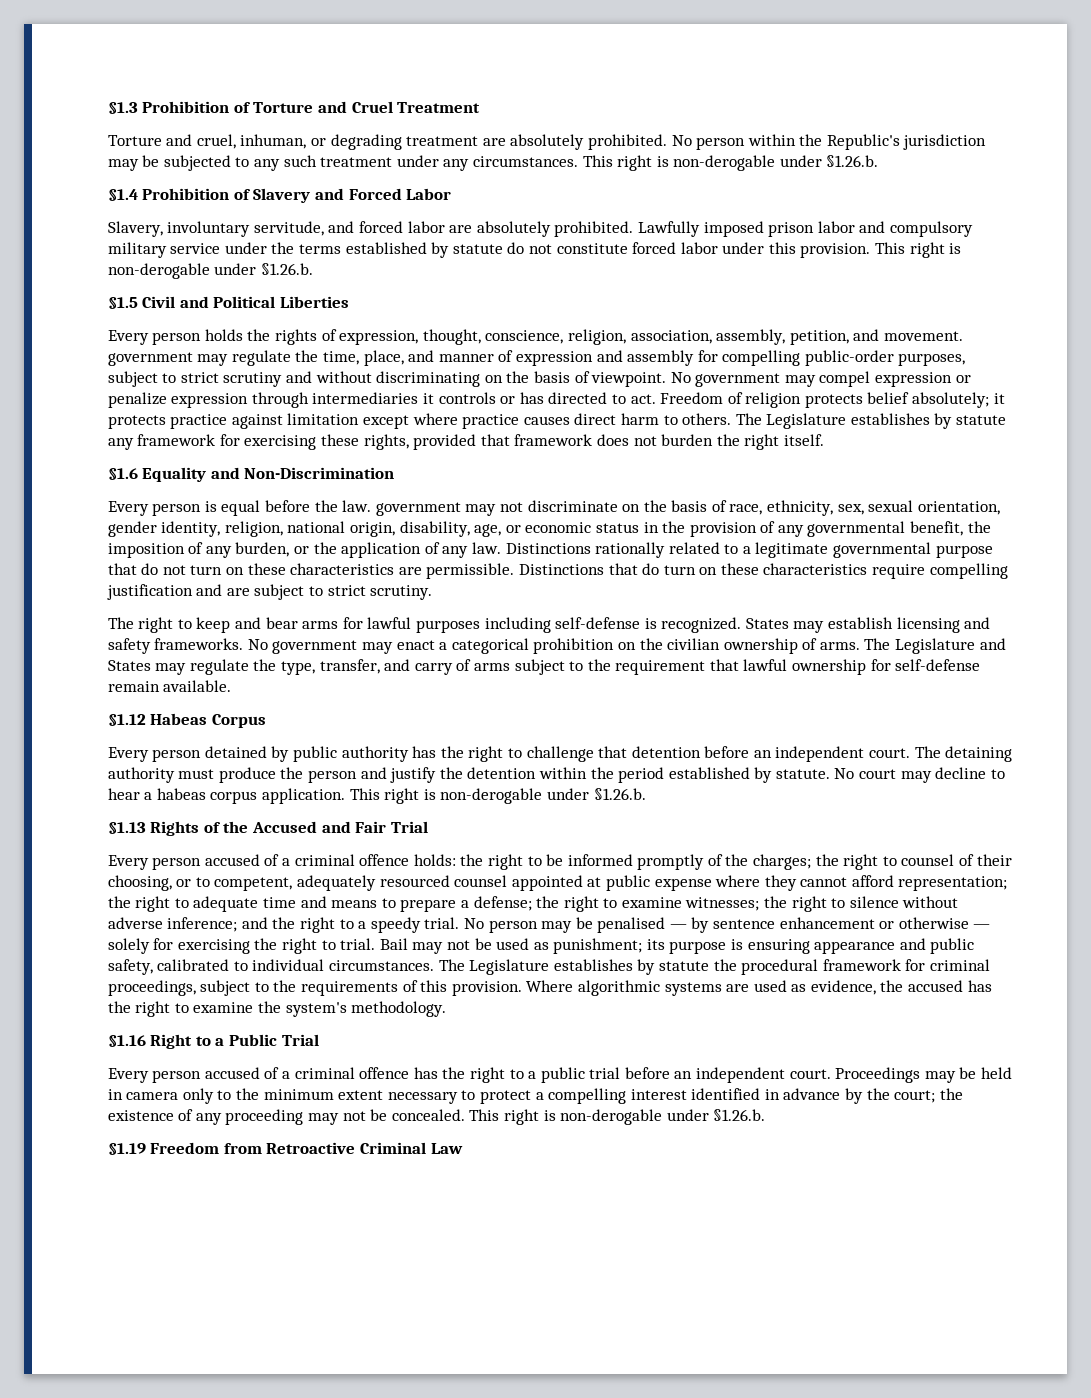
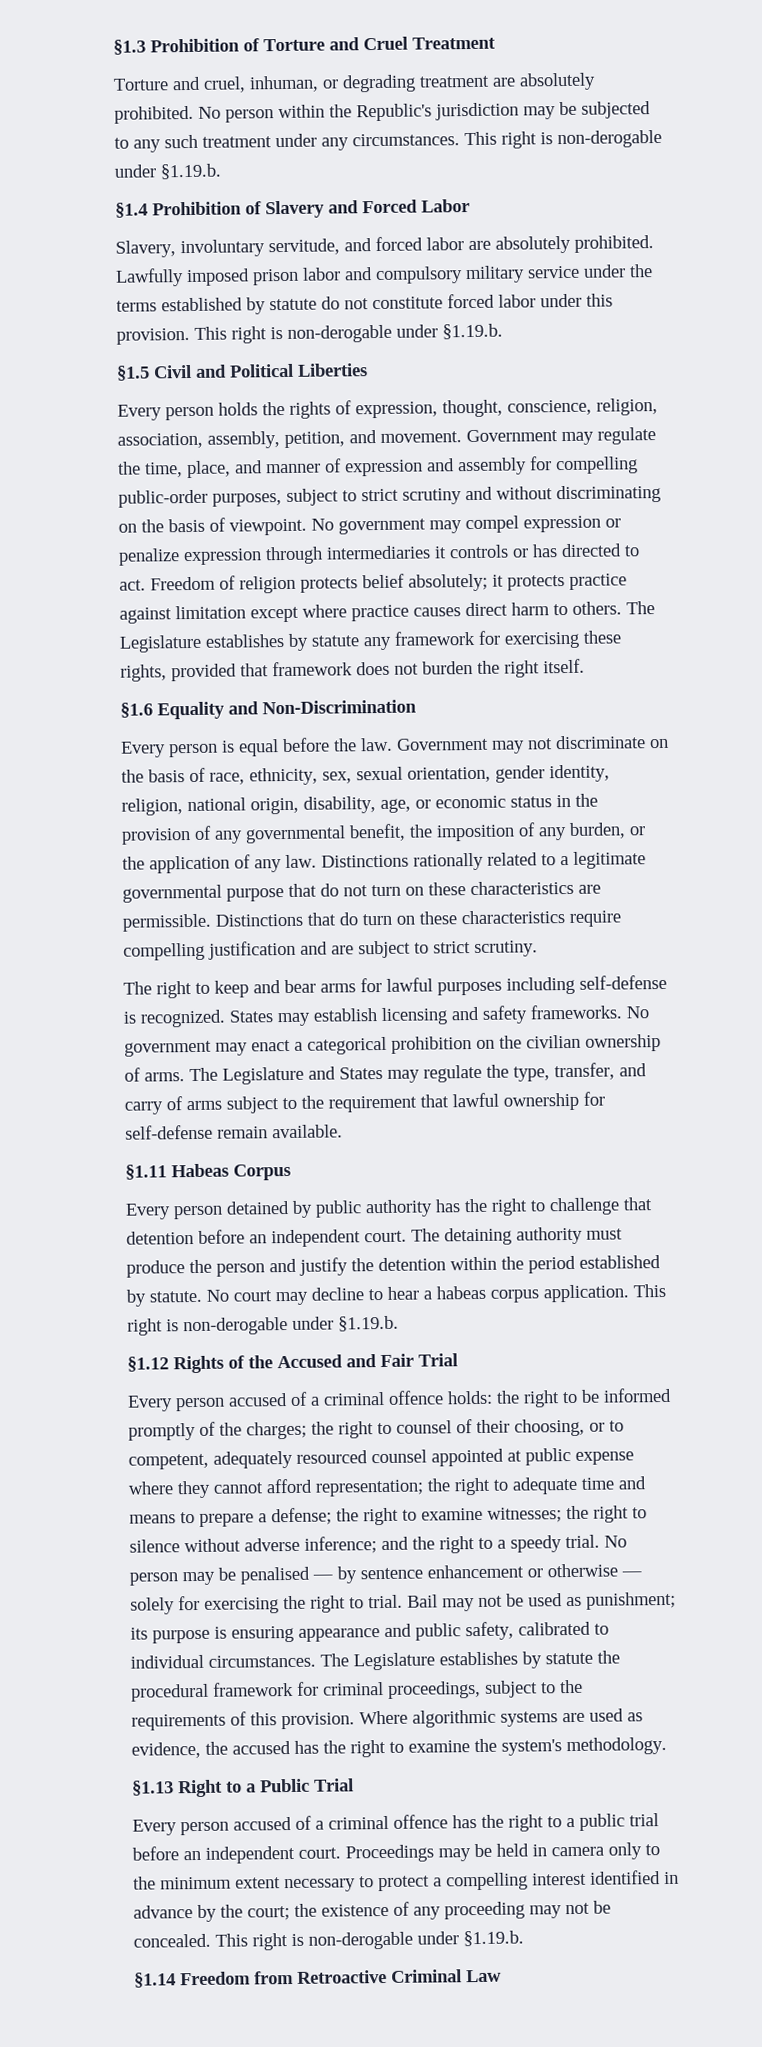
- No person within the Republic's jurisdiction may be subjected to any such treatment under any circumstances. This right is non-derogable under §1.26.b.
+ No person within the Republic's jurisdiction may be subjected to any such treatment under any circumstances. This right is non-derogable under §1.19.b.
- Lawfully imposed prison labor and compulsory military service under the terms established by statute do not constitute forced labor under this provision. This right is non-derogable under §1.26.b.
+ Lawfully imposed prison labor and compulsory military service under the terms established by statute do not constitute forced labor under this provision. This right is non-derogable under §1.19.b.
- Every person holds the rights of expression, thought, conscience, religion, association, assembly, petition, and movement. government may regulate the time, place, and manner of expression and assembly for compelling public-order purposes, subject to strict scrutiny and without discriminating on the basis of viewpoint.
+ Every person holds the rights of expression, thought, conscience, religion, association, assembly, petition, and movement. Government may regulate the time, place, and manner of expression and assembly for compelling public-order purposes, subject to strict scrutiny and without discriminating on the basis of viewpoint.
- Every person is equal before the law. government may not discriminate on the basis of race, ethnicity, sex, sexual orientation, gender identity, religion, national origin, disability, age, or economic status in the provision of any governmental benefit, the imposition of any burden, or the application of any law.
+ Every person is equal before the law. Government may not discriminate on the basis of race, ethnicity, sex, sexual orientation, gender identity, religion, national origin, disability, age, or economic status in the provision of any governmental benefit, the imposition of any burden, or the application of any law.
- §1.12 Habeas Corpus
+ §1.11 Habeas Corpus
- No court may decline to hear a habeas corpus application. This right is non-derogable under §1.26.b.
- §1.13 Rights of the Accused and Fair Trial
+ No court may decline to hear a habeas corpus application. This right is non-derogable under §1.19.b.
+ §1.12 Rights of the Accused and Fair Trial
- §1.16 Right to a Public Trial
+ §1.13 Right to a Public Trial
- Proceedings may be held in camera only to the minimum extent necessary to protect a compelling interest identified in advance by the court; the existence of any proceeding may not be concealed. This right is non-derogable under §1.26.b.
- §1.19 Freedom from Retroactive Criminal Law
+ Proceedings may be held in camera only to the minimum extent necessary to protect a compelling interest identified in advance by the court; the existence of any proceeding may not be concealed. This right is non-derogable under §1.19.b.
+ §1.14 Freedom from Retroactive Criminal Law

